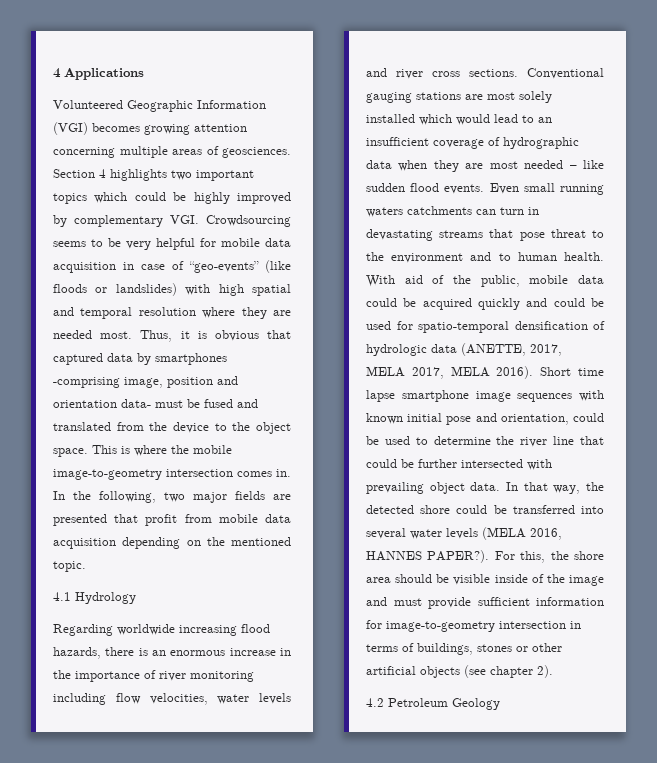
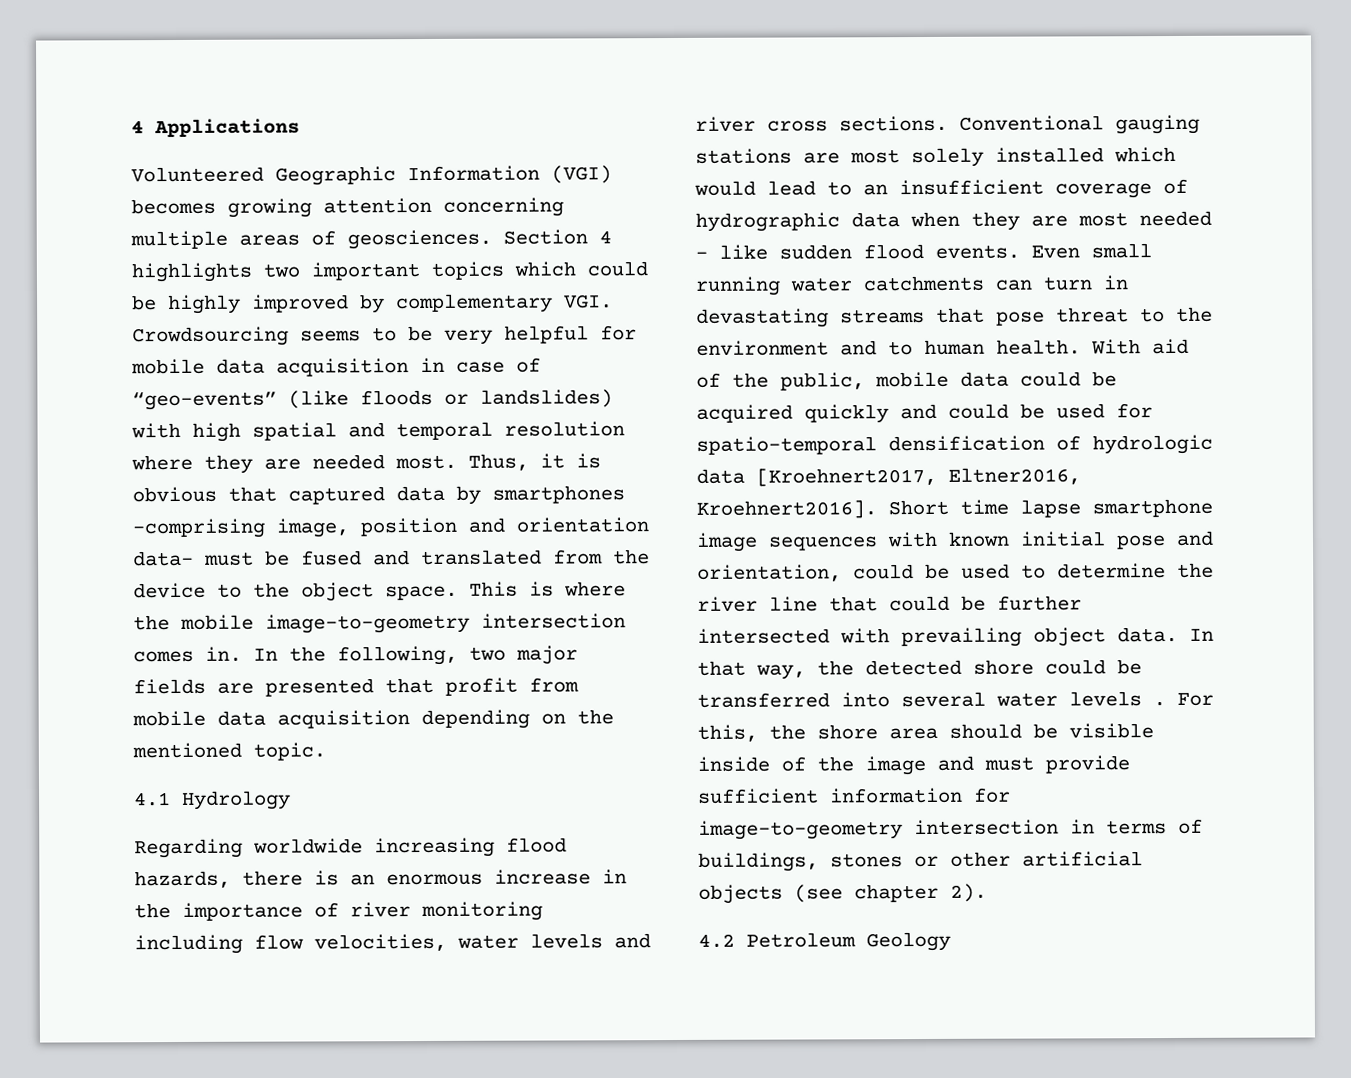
- Even small running waters catchments can turn in devastating streams that pose threat to the environment and to human health.
+ Even small running water catchments can turn in devastating streams that pose threat to the environment and to human health.
- With aid of the public, mobile data could be acquired quickly and could be used for spatio-temporal densification of hydrologic data (ANETTE, 2017, MELA 2017, MELA 2016).
+ With aid of the public, mobile data could be acquired quickly and could be used for spatio-temporal densification of hydrologic data [Kroehnert2017, Eltner2016, Kroehnert2016].
- In that way, the detected shore could be transferred into several water levels (MELA 2016, HANNES PAPER?).
+ In that way, the detected shore could be transferred into several water levels .

